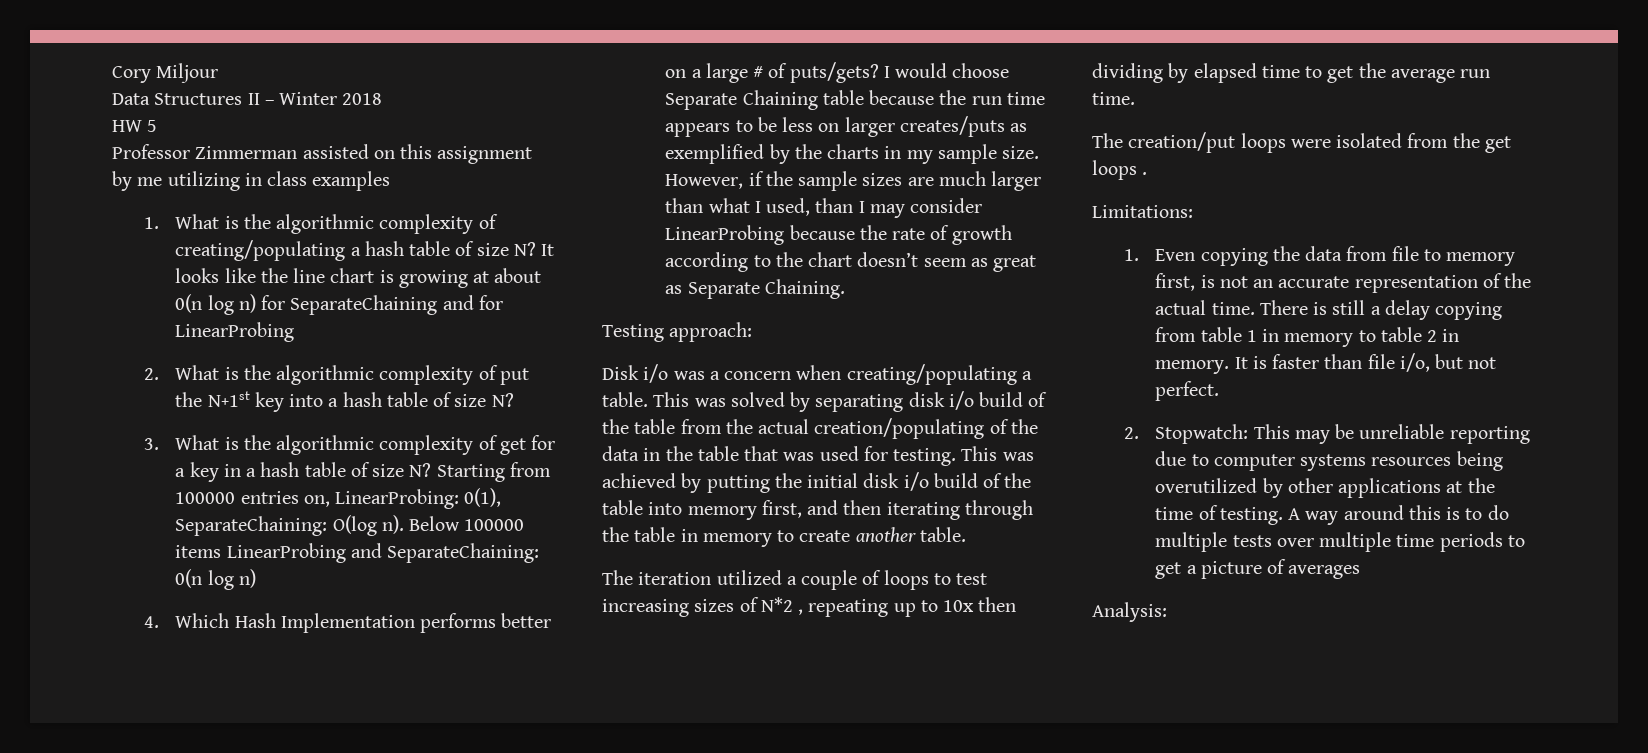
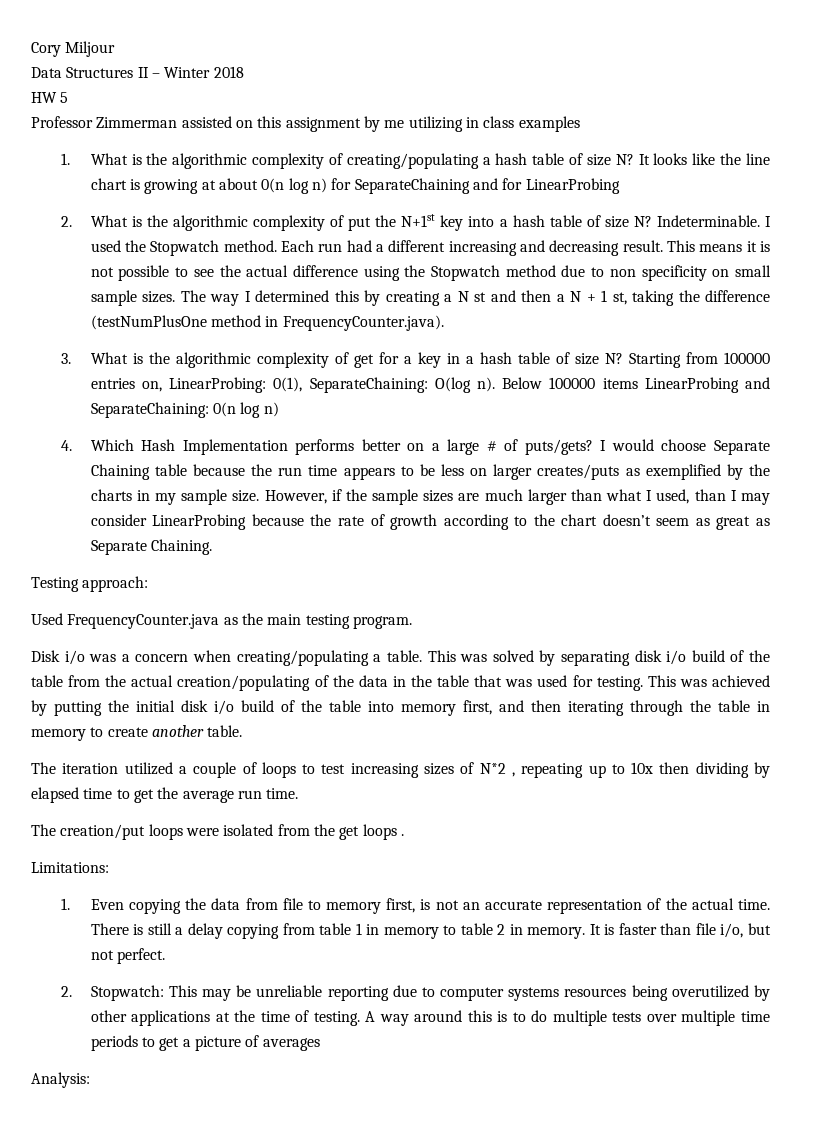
+ Indeterminable. I used the Stopwatch method. Each run had a different increasing and decreasing result. This means it is not possible to see the actual difference using the Stopwatch method due to non specificity on small sample sizes. The way I determined this by creating a N st and then a N + 1 st, taking the difference (testNumPlusOne method in FrequencyCounter.java).
+ Used FrequencyCounter.java as the main testing program.

